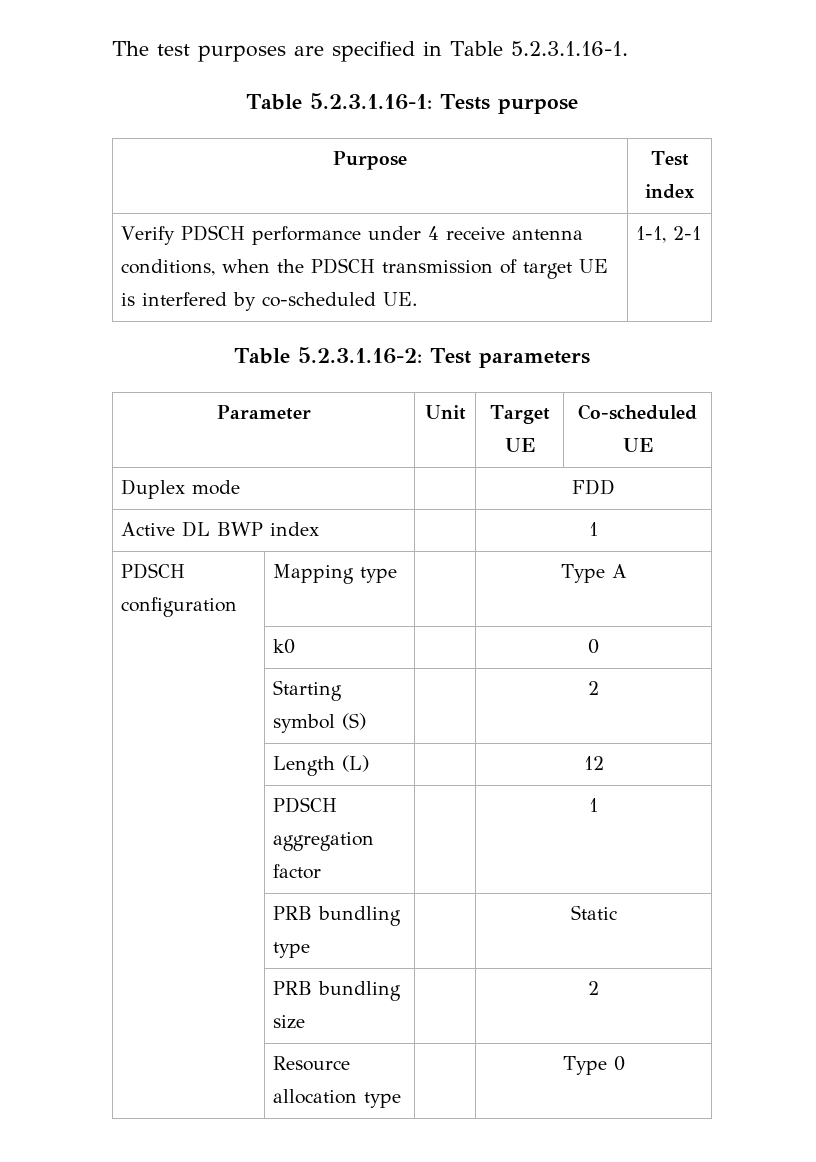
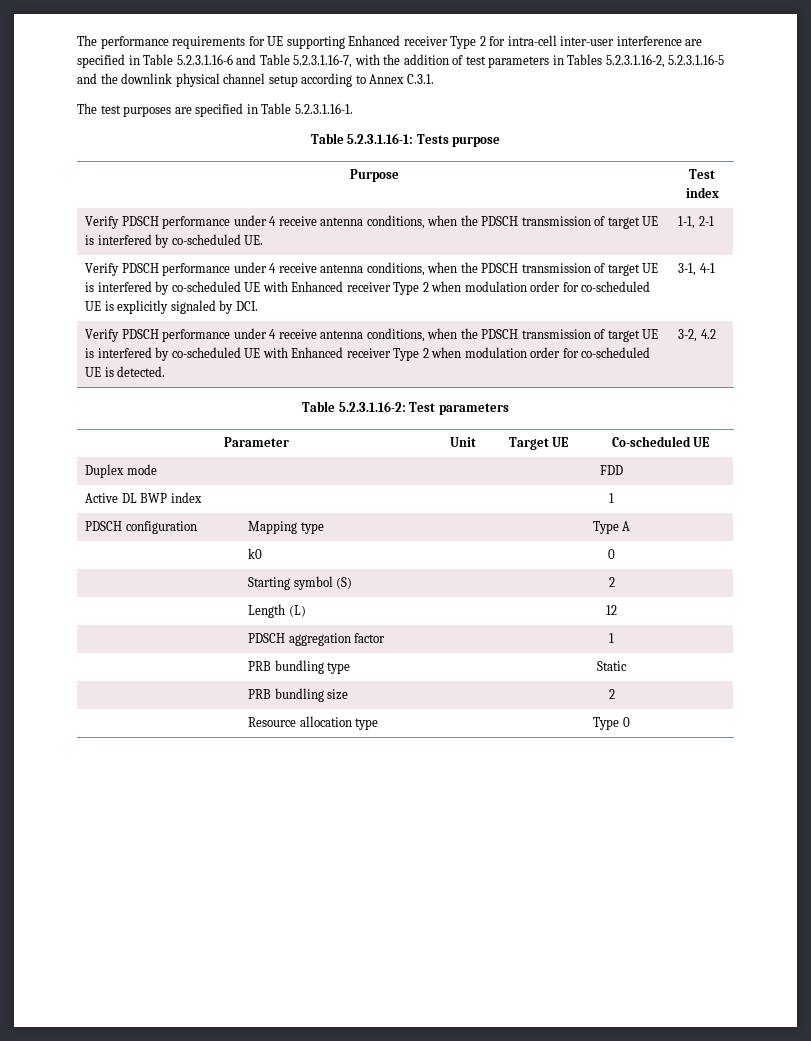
+ The performance requirements for UE supporting Enhanced receiver Type 2 for intra-cell inter-user interference are specified in Table 5.2.3.1.16-6 and Table 5.2.3.1.16-7, with the addition of test parameters in Tables 5.2.3.1.16-2, 5.2.3.1.16-5 and the downlink physical channel setup according to Annex C.3.1.
+ Verify PDSCH performance under 4 receive antenna conditions, when the PDSCH transmission of target UE is interfered by co-scheduled UE with Enhanced receiver Type 2 when modulation order for co-scheduled UE is explicitly signaled by DCI. | 3-1, 4-1
+ Verify PDSCH performance under 4 receive antenna conditions, when the PDSCH transmission of target UE is interfered by co-scheduled UE with Enhanced receiver Type 2 when modulation order for co-scheduled UE is detected. | 3-2, 4.2

